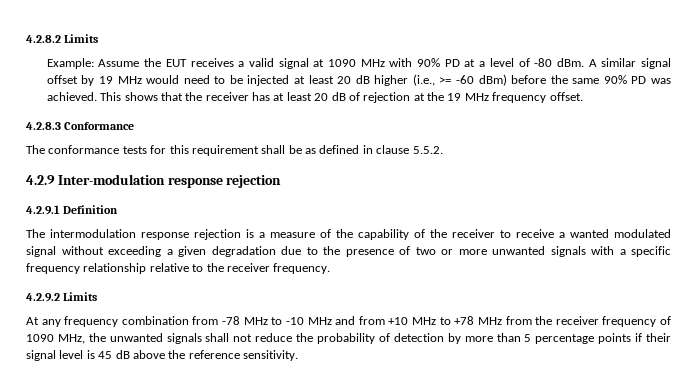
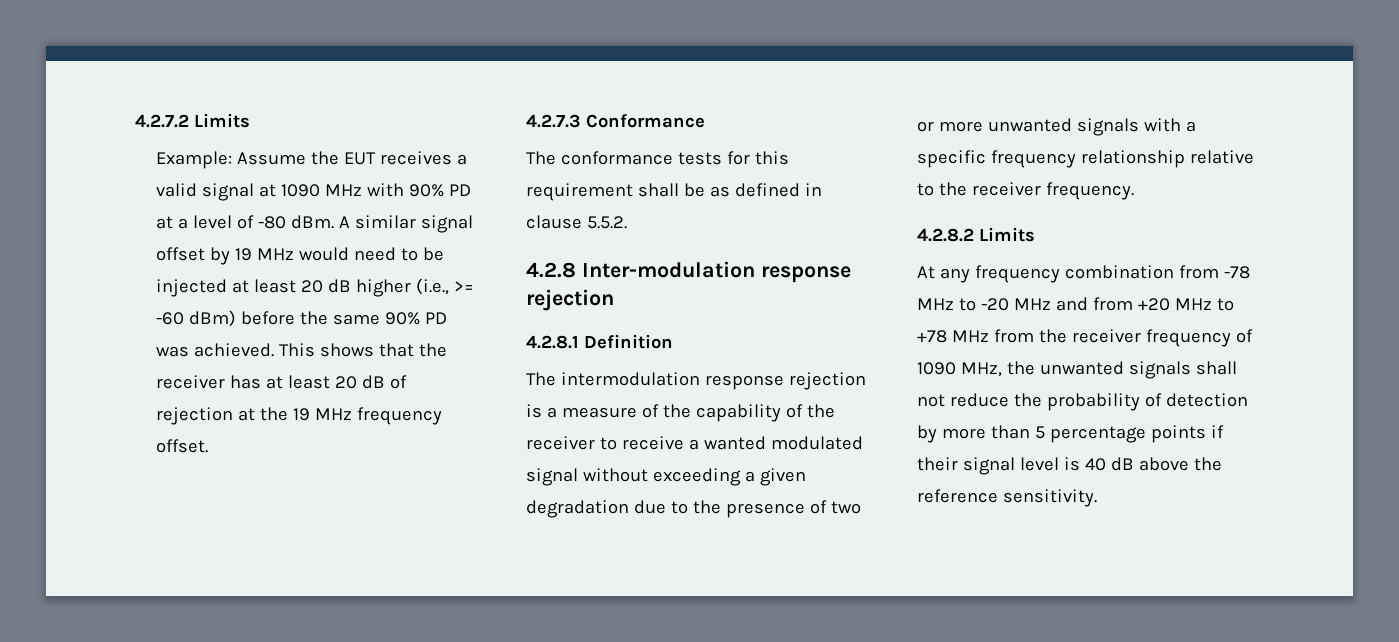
- 4.2.8.2 Limits
+ 4.2.7.2 Limits
- 4.2.8.3 Conformance
+ 4.2.7.3 Conformance
- 4.2.9 Inter-modulation response rejection
+ 4.2.8 Inter-modulation response rejection
- 4.2.9.1 Definition
+ 4.2.8.1 Definition
- 4.2.9.2 Limits
+ 4.2.8.2 Limits
- At any frequency combination from -78 MHz to -10 MHz and from +10 MHz to +78 MHz from the receiver frequency of 1090 MHz, the unwanted signals shall not reduce the probability of detection by more than 5 percentage points if their signal level is 45 dB above the reference sensitivity.
+ At any frequency combination from -78 MHz to -20 MHz and from +20 MHz to +78 MHz from the receiver frequency of 1090 MHz, the unwanted signals shall not reduce the probability of detection by more than 5 percentage points if their signal level is 40 dB above the reference sensitivity.

